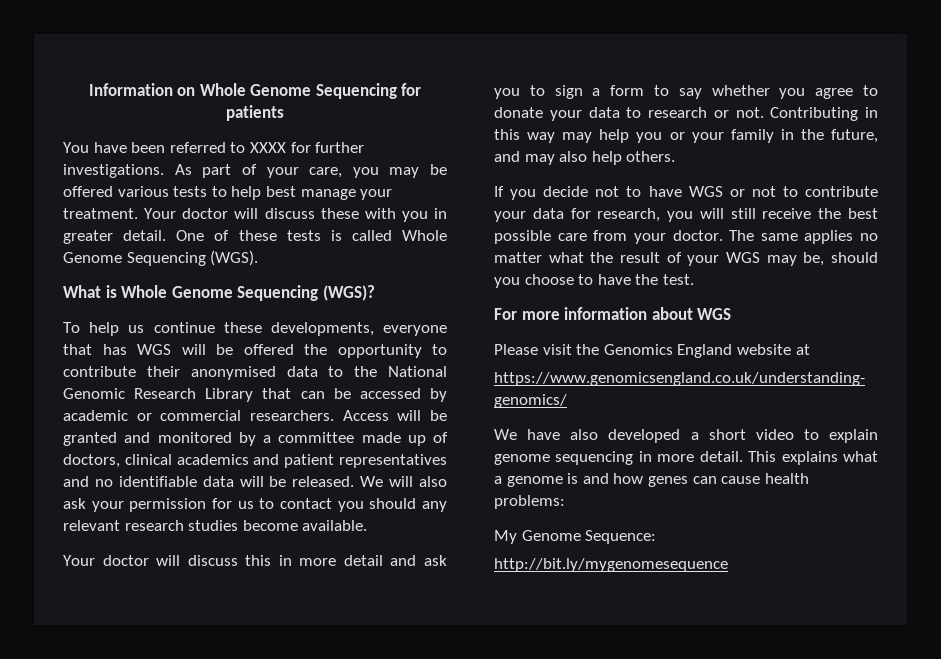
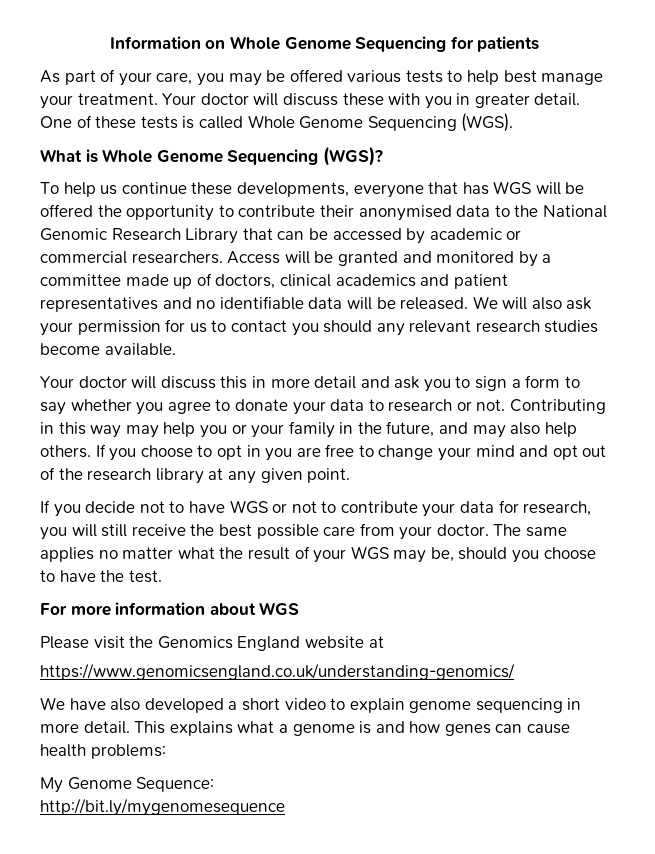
- You have been referred to XXXX for further investigations.
+ If you choose to opt in you are free to change your mind and opt out of the research library at any given point.

